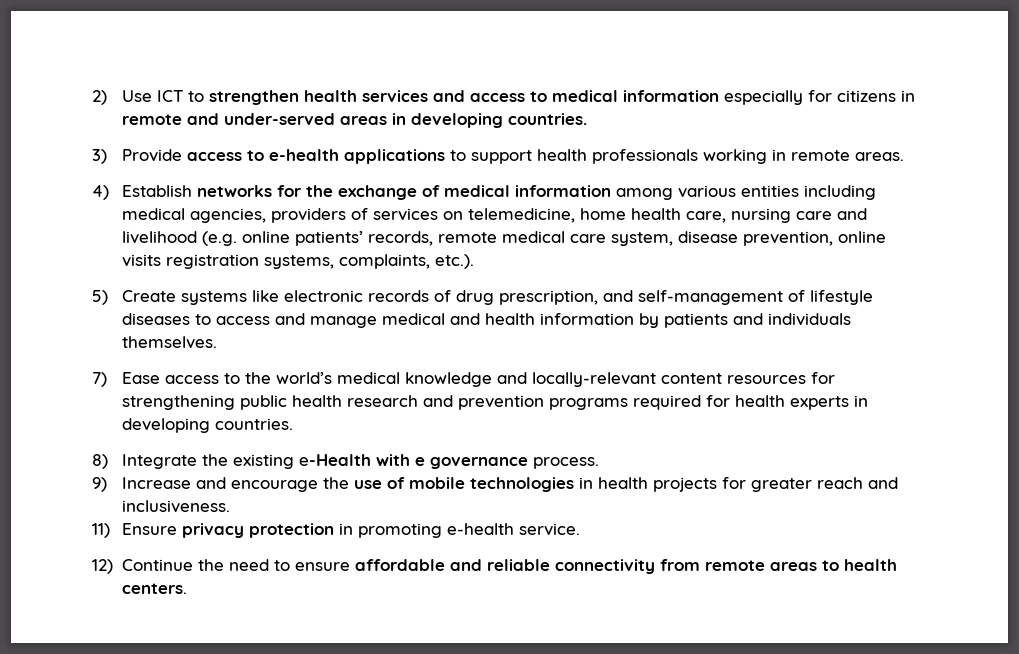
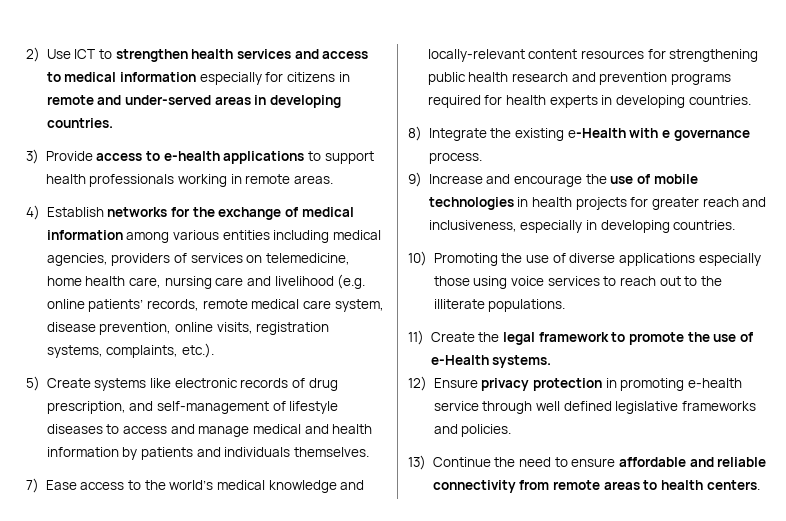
- 4) Establish networks for the exchange of medical information among various entities including medical agencies, providers of services on telemedicine, home health care, nursing care and livelihood (e.g. online patients’ records, remote medical care system, disease prevention, online visits registration systems, complaints, etc.).
+ 4) Establish networks for the exchange of medical information among various entities including medical agencies, providers of services on telemedicine, home health care, nursing care and livelihood (e.g. online patients’ records, remote medical care system, disease prevention, online visits, registration systems, complaints, etc.).
- 9) Increase and encourage the use of mobile technologies in health projects for greater reach and inclusiveness.
- 11) Ensure privacy protection in promoting e-health service.
- 12) Continue the need to ensure affordable and reliable connectivity from remote areas to health centers.
+ 9) Increase and encourage the use of mobile technologies in health projects for greater reach and inclusiveness, especially in developing countries.
+ 10) Promoting the use of diverse applications especially those using voice services to reach out to the illiterate populations.
+ 11) Create the legal framework to promote the use of e-Health systems.
+ 12) Ensure privacy protection in promoting e-health service through well defined legislative frameworks and policies.
+ 13) Continue the need to ensure affordable and reliable connectivity from remote areas to health centers.

